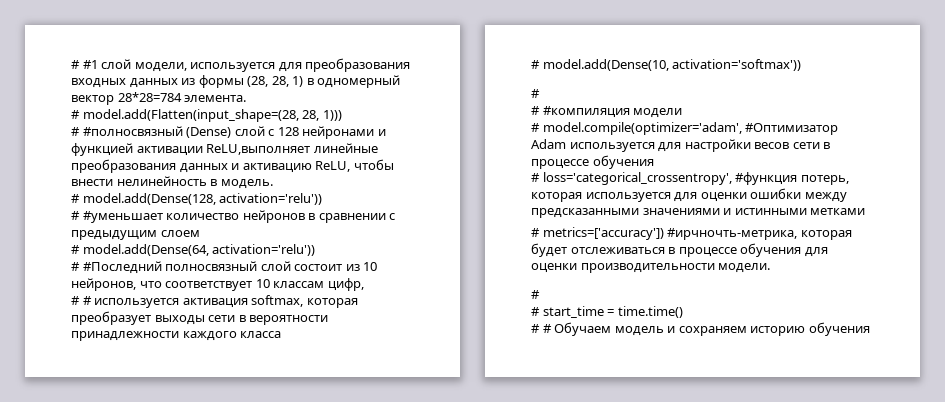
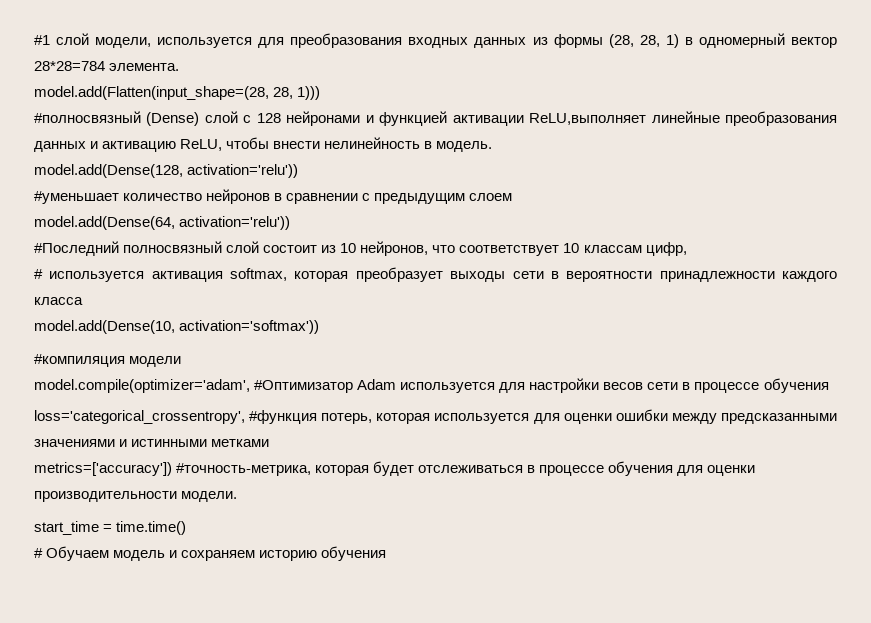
- # #1 слой модели, используется для преобразования входных данных из формы (28, 28, 1) в одномерный вектор 28*28=784 элемента.
+ #1 слой модели, используется для преобразования входных данных из формы (28, 28, 1) в одномерный вектор 28*28=784 элемента.
- # model.add(Flatten(input_shape=(28, 28, 1)))
+ model.add(Flatten(input_shape=(28, 28, 1)))
- # #полносвязный (Dense) слой с 128 нейронами и функцией активации ReLU,выполняет линейные преобразования данных и активацию ReLU, чтобы внести нелинейность в модель.
+ #полносвязный (Dense) слой с 128 нейронами и функцией активации ReLU,выполняет линейные преобразования данных и активацию ReLU, чтобы внести нелинейность в модель.
- # model.add(Dense(128, activation='relu'))
+ model.add(Dense(128, activation='relu'))
- # #уменьшает количество нейронов в сравнении с предыдущим слоем
+ #уменьшает количество нейронов в сравнении с предыдущим слоем
- # model.add(Dense(64, activation='relu'))
+ model.add(Dense(64, activation='relu'))
- # #Последний полносвязный слой состоит из 10 нейронов, что соответствует 10 классам цифр,
+ #Последний полносвязный слой состоит из 10 нейронов, что соответствует 10 классам цифр,
- # # используется активация softmax, которая преобразует выходы сети в вероятности принадлежности каждого класса
+ # используется активация softmax, которая преобразует выходы сети в вероятности принадлежности каждого класса
- # model.add(Dense(10, activation='softmax'))
- #
- # #компиляция модели
+ model.add(Dense(10, activation='softmax'))
+ #компиляция модели
- # model.compile(optimizer='adam', #Оптимизатор Adam используется для настройки весов сети в процессе обучения
+ model.compile(optimizer='adam', #Оптимизатор Adam используется для настройки весов сети в процессе обучения
- # loss='categorical_crossentropy', #функция потерь, которая используется для оценки ошибки между предсказанными значениями и истинными метками
+ loss='categorical_crossentropy', #функция потерь, которая используется для оценки ошибки между предсказанными значениями и истинными метками
- # metrics=['accuracy']) #ирчночть-метрика, которая будет отслеживаться в процессе обучения для оценки производительности модели.
- #
- # start_time = time.time()
+ metrics=['accuracy']) #точность-метрика, которая будет отслеживаться в процессе обучения для оценки производительности модели.
+ start_time = time.time()
- # # Обучаем модель и сохраняем историю обучения
+ # Обучаем модель и сохраняем историю обучения

